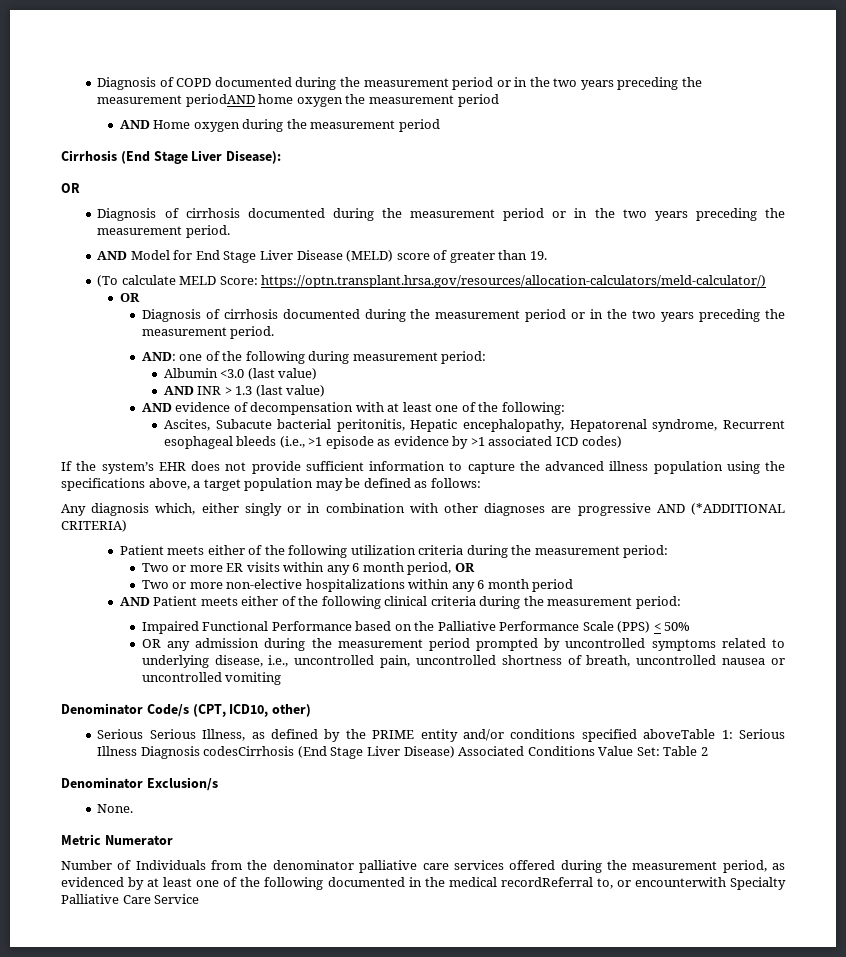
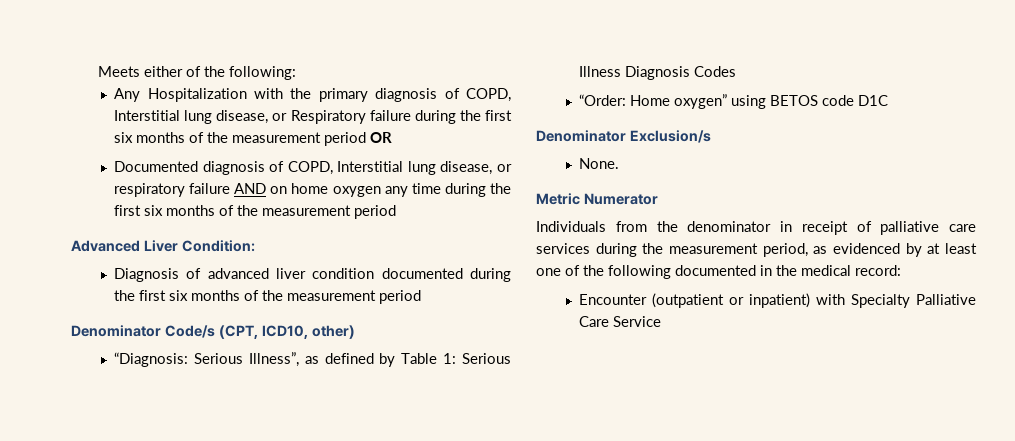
- Diagnosis of COPD documented during the measurement period or in the two years preceding the measurement periodAND home oxygen the measurement period
- AND Home oxygen during the measurement period
- Cirrhosis (End Stage Liver Disease):
- OR
- Diagnosis of cirrhosis documented during the measurement period or in the two years preceding the measurement period.
- AND Model for End Stage Liver Disease (MELD) score of greater than 19.
- (To calculate MELD Score: https://optn.transplant.hrsa.gov/resources/allocation-calculators/meld-calculator/)
- OR
- Diagnosis of cirrhosis documented during the measurement period or in the two years preceding the measurement period.
- AND: one of the following during measurement period:
- Albumin <3.0 (last value)
- AND INR > 1.3 (last value)
- AND evidence of decompensation with at least one of the following:
- Ascites, Subacute bacterial peritonitis, Hepatic encephalopathy, Hepatorenal syndrome, Recurrent esophageal bleeds (i.e., >1 episode as evidence by >1 associated ICD codes)
- If the system’s EHR does not provide sufficient information to capture the advanced illness population using the specifications above, a target population may be defined as follows:
- Any diagnosis which, either singly or in combination with other diagnoses are progressive AND (*ADDITIONAL CRITERIA)
- Patient meets either of the following utilization criteria during the measurement period:
- Two or more ER visits within any 6 month period, OR
- Two or more non-elective hospitalizations within any 6 month period
- AND Patient meets either of the following clinical criteria during the measurement period:
- Impaired Functional Performance based on the Palliative Performance Scale (PPS) < 50%
- OR any admission during the measurement period prompted by uncontrolled symptoms related to underlying disease, i.e., uncontrolled pain, uncontrolled shortness of breath, uncontrolled nausea or uncontrolled vomiting
+ Meets either of the following:
+ Any Hospitalization with the primary diagnosis of COPD, Interstitial lung disease, or Respiratory failure during the first six months of the measurement period OR
+ Documented diagnosis of COPD, Interstitial lung disease, or respiratory failure AND on home oxygen any time during the first six months of the measurement period
+ Advanced Liver Condition:
+ Diagnosis of advanced liver condition documented during the first six months of the measurement period
- Serious Serious Illness, as defined by the PRIME entity and/or conditions specified aboveTable 1: Serious Illness Diagnosis codesCirrhosis (End Stage Liver Disease) Associated Conditions Value Set: Table 2
+ “Diagnosis: Serious Illness”, as defined by Table 1: Serious Illness Diagnosis Codes
+ “Order: Home oxygen” using BETOS code D1C
- Number of Individuals from the denominator palliative care services offered during the measurement period, as evidenced by at least one of the following documented in the medical recordReferral to, or encounterwith Specialty Palliative Care Service
+ Individuals from the denominator in receipt of palliative care services during the measurement period, as evidenced by at least one of the following documented in the medical record:
+ Encounter (outpatient or inpatient) with Specialty Palliative Care Service

